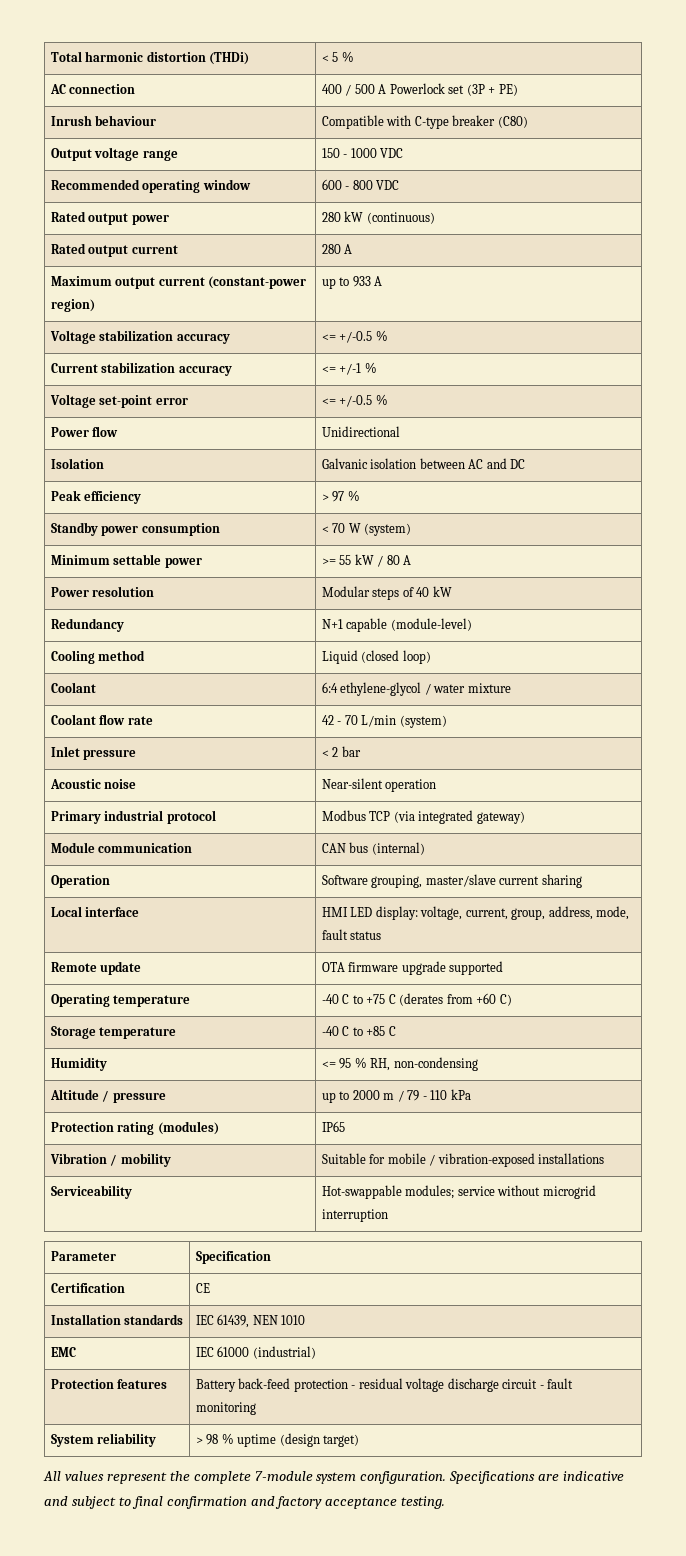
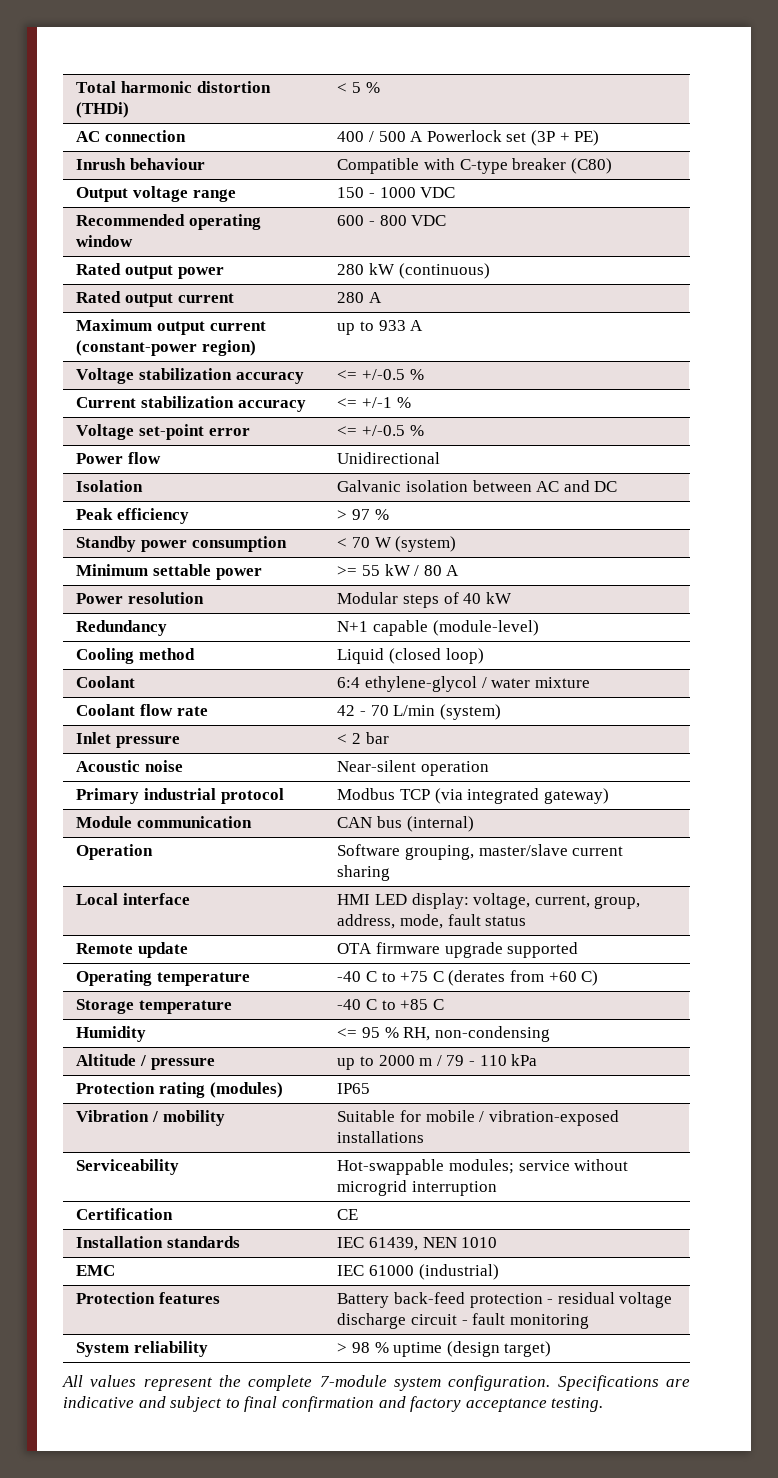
- Parameter | Specification

